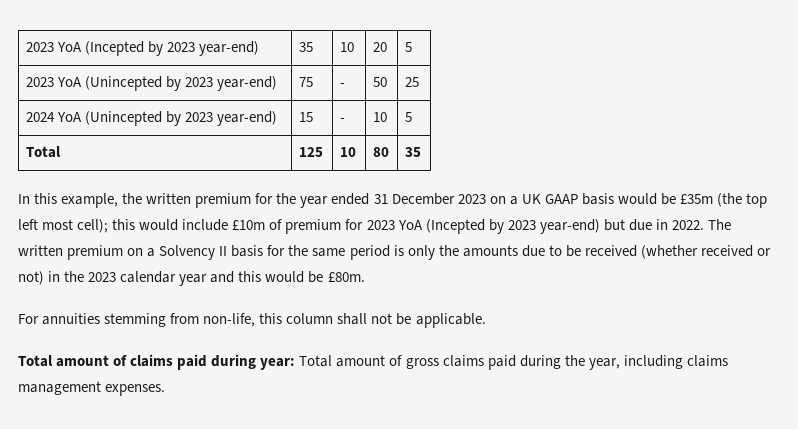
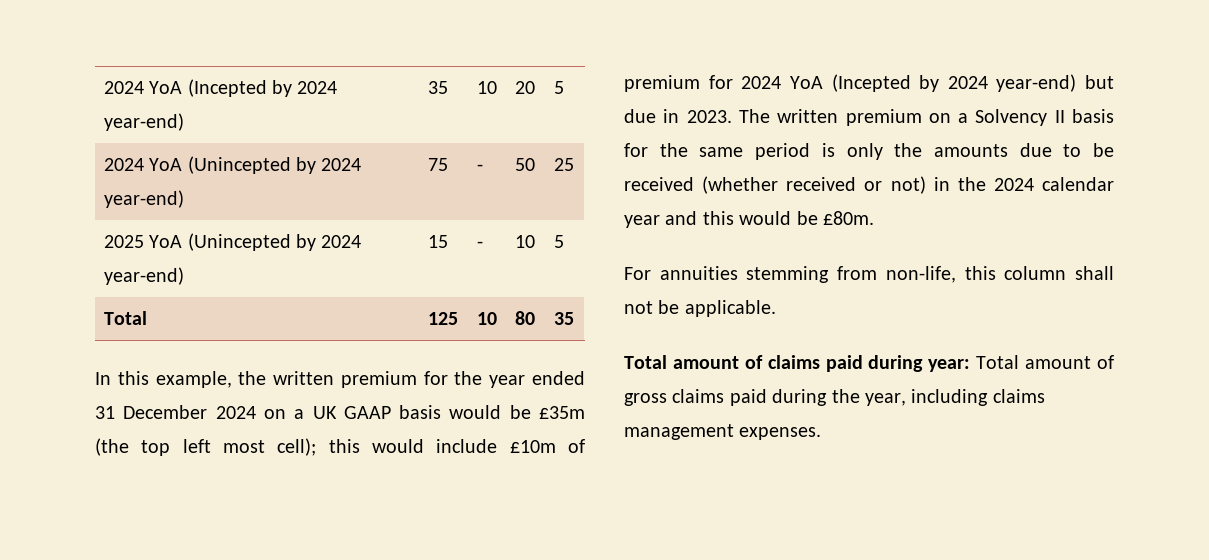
- 2023 YoA (Incepted by 2023 year-end) | 35 | 10 | 20 | 5
+ 2024 YoA (Incepted by 2024 year-end) | 35 | 10 | 20 | 5
- 2023 YoA (Unincepted by 2023 year-end) | 75 | - | 50 | 25
+ 2024 YoA (Unincepted by 2024 year-end) | 75 | - | 50 | 25
- 2024 YoA (Unincepted by 2023 year-end) | 15 | - | 10 | 5
+ 2025 YoA (Unincepted by 2024 year-end) | 15 | - | 10 | 5
- In this example, the written premium for the year ended 31 December 2023 on a UK GAAP basis would be £35m (the top left most cell); this would include £10m of premium for 2023 YoA (Incepted by 2023 year-end) but due in 2022.
+ In this example, the written premium for the year ended 31 December 2024 on a UK GAAP basis would be £35m (the top left most cell); this would include £10m of premium for 2024 YoA (Incepted by 2024 year-end) but due in 2023.
- The written premium on a Solvency II basis for the same period is only the amounts due to be received (whether received or not) in the 2023 calendar year and this would be £80m.
+ The written premium on a Solvency II basis for the same period is only the amounts due to be received (whether received or not) in the 2024 calendar year and this would be £80m.

